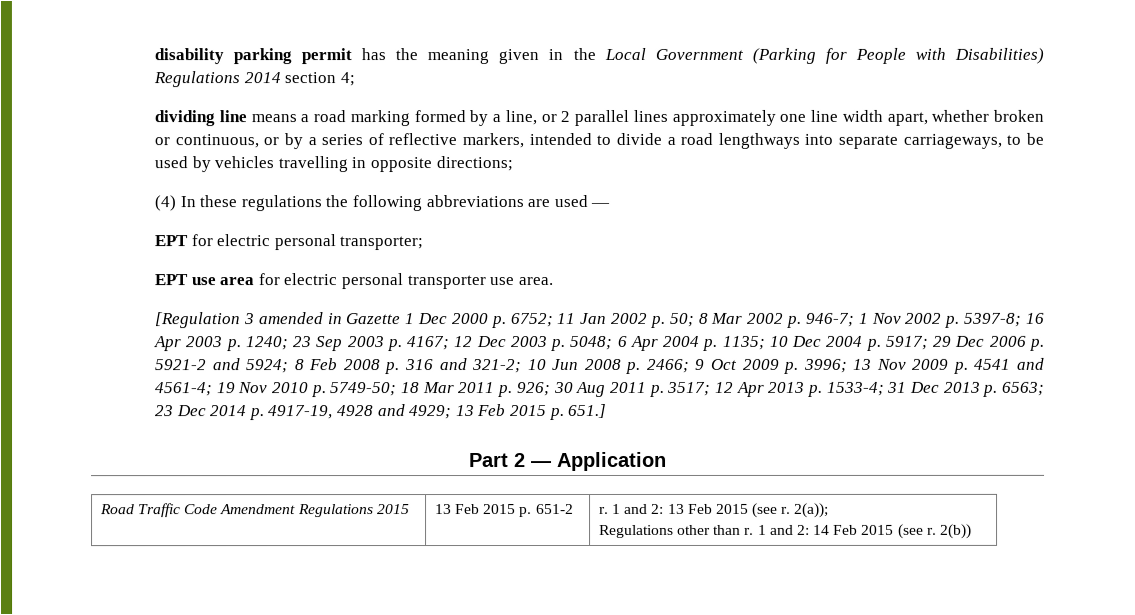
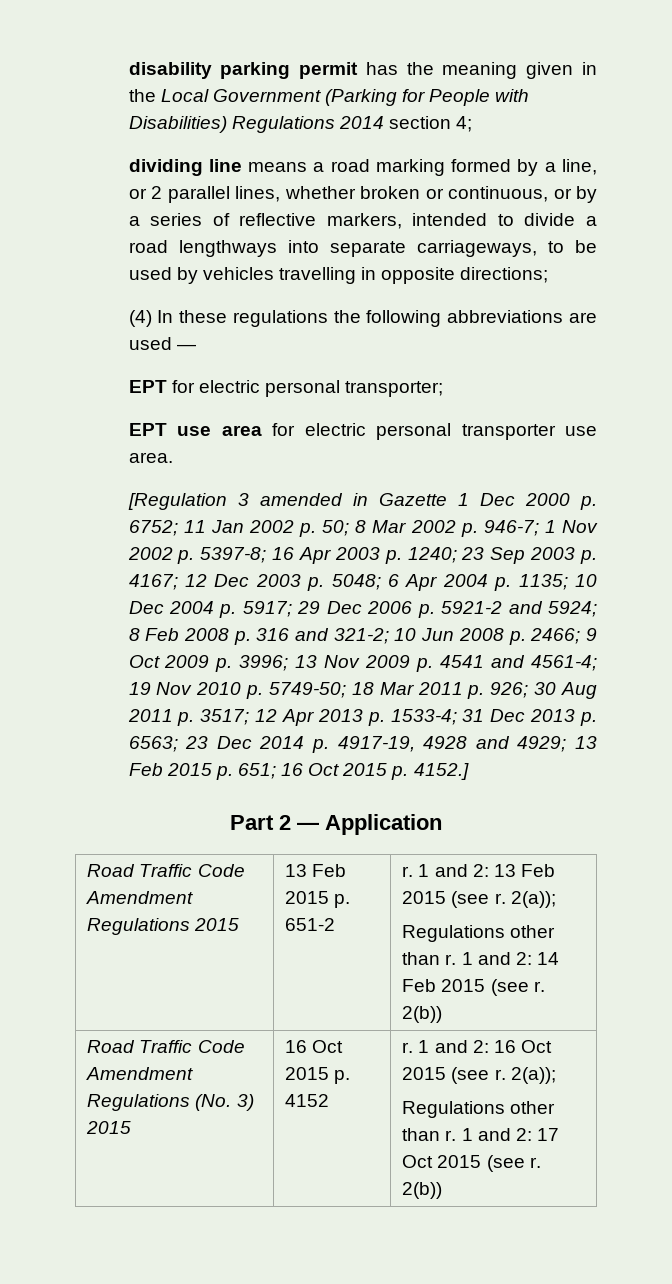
- dividing line means a road marking formed by a line, or 2 parallel lines approximately one line width apart, whether broken or continuous, or by a series of reflective markers, intended to divide a road lengthways into separate carriageways, to be used by vehicles travelling in opposite directions;
+ dividing line means a road marking formed by a line, or 2 parallel lines, whether broken or continuous, or by a series of reflective markers, intended to divide a road lengthways into separate carriageways, to be used by vehicles travelling in opposite directions;
- 13 Feb 2015 p. 651.]
+ 13 Feb 2015 p. 651; 16 Oct 2015 p. 4152.]
+ Road Traffic Code Amendment Regulations (No. 3) 2015 | 16 Oct 2015 p. 4152 | r. 1 and 2: 16 Oct 2015 (see r. 2(a));
+ Regulations other than r. 1 and 2: 17 Oct 2015 (see r. 2(b))

